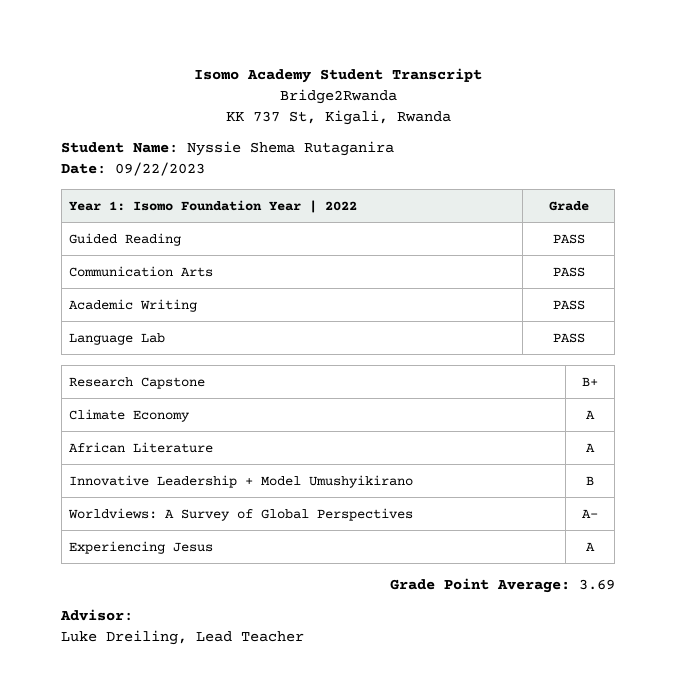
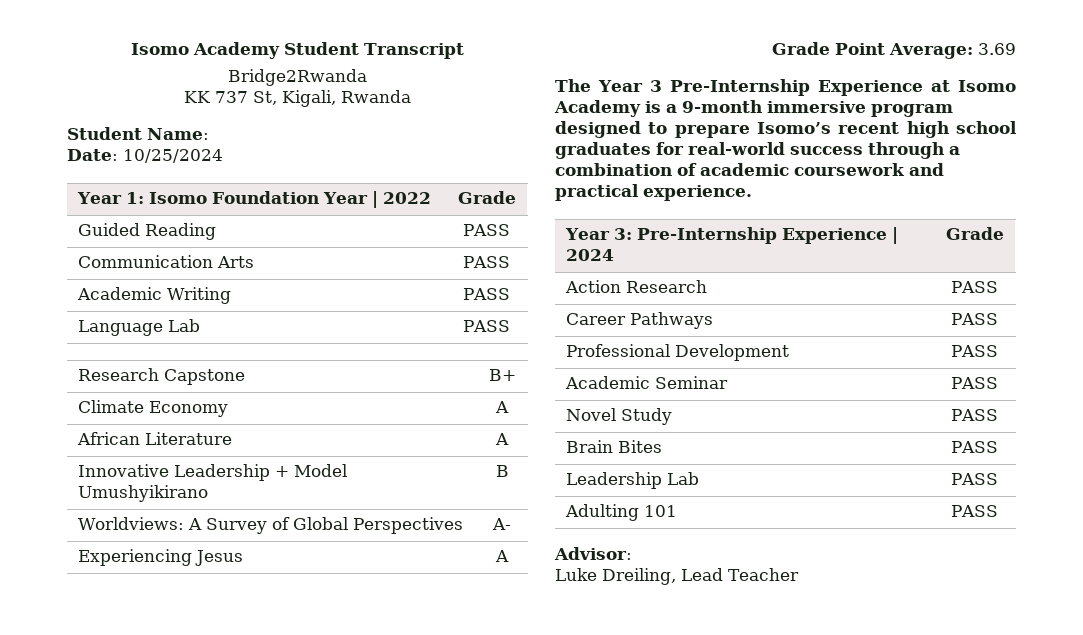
- Student Name: Nyssie Shema Rutaganira
+ Student Name:
- Date: 09/22/2023
+ Date: 10/25/2024
+ The Year 3 Pre-Internship Experience at Isomo Academy is a 9-month immersive program designed to prepare Isomo’s recent high school graduates for real-world success through a combination of academic coursework and practical experience.
+ Year 3: Pre-Internship Experience | 2024 | Grade
+ Action Research | PASS
+ Career Pathways | PASS
+ Professional Development | PASS
+ Academic Seminar | PASS
+ Novel Study | PASS
+ Brain Bites | PASS
+ Leadership Lab | PASS
+ Adulting 101 | PASS

